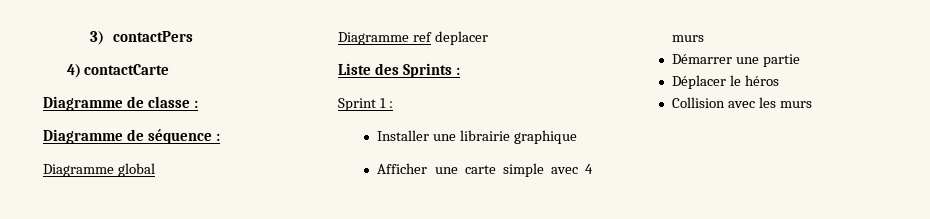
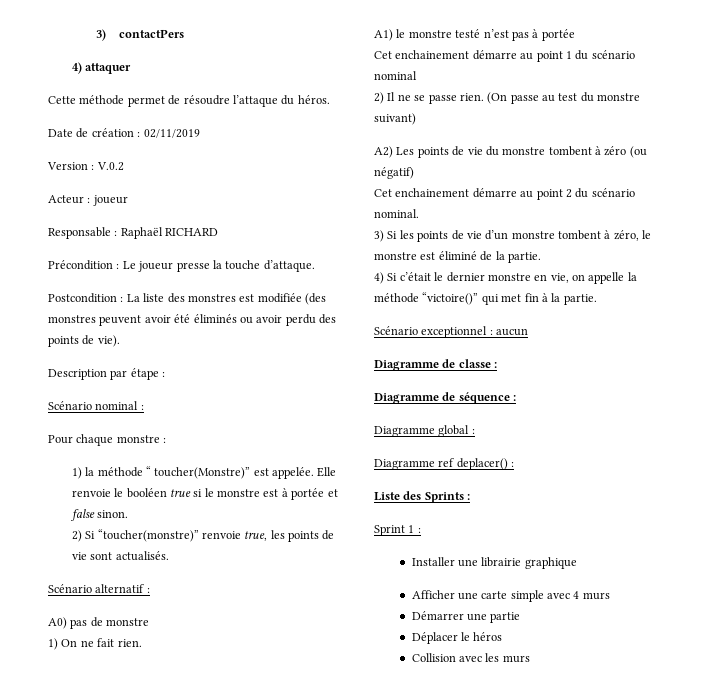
- 4) contactCarte
+ 4) attaquer
+ Cette méthode permet de résoudre l’attaque du héros.
+ Date de création : 02/11/2019
+ Version : V.0.2
+ Acteur : joueur
+ Responsable : Raphaël RICHARD
+ Précondition : Le joueur presse la touche d’attaque.
+ Postcondition : La liste des monstres est modifiée (des monstres peuvent avoir été éliminés ou avoir perdu des points de vie).
+ Description par étape :
+ Scénario nominal :
+ Pour chaque monstre :
+ 1) la méthode “ toucher(Monstre)” est appelée. Elle renvoie le booléen true si le monstre est à portée et false sinon.
+ 2) Si “toucher(monstre)” renvoie true, les points de vie sont actualisés.
+ Scénario alternatif :
+ A0) pas de monstre
+ 1) On ne fait rien.
+ A1) le monstre testé n’est pas à portée
+ Cet enchainement démarre au point 1 du scénario nominal
+ 2) Il ne se passe rien. (On passe au test du monstre suivant)
+ A2) Les points de vie du monstre tombent à zéro (ou négatif)
+ Cet enchainement démarre au point 2 du scénario nominal.
+ 3) Si les points de vie d’un monstre tombent à zéro, le monstre est éliminé de la partie.
+ 4) Si c’était le dernier monstre en vie, on appelle la méthode “victoire()” qui met fin à la partie.
+ Scénario exceptionnel : aucun
- Diagramme global
+ Diagramme global :
- Diagramme ref deplacer
+ Diagramme ref deplacer() :

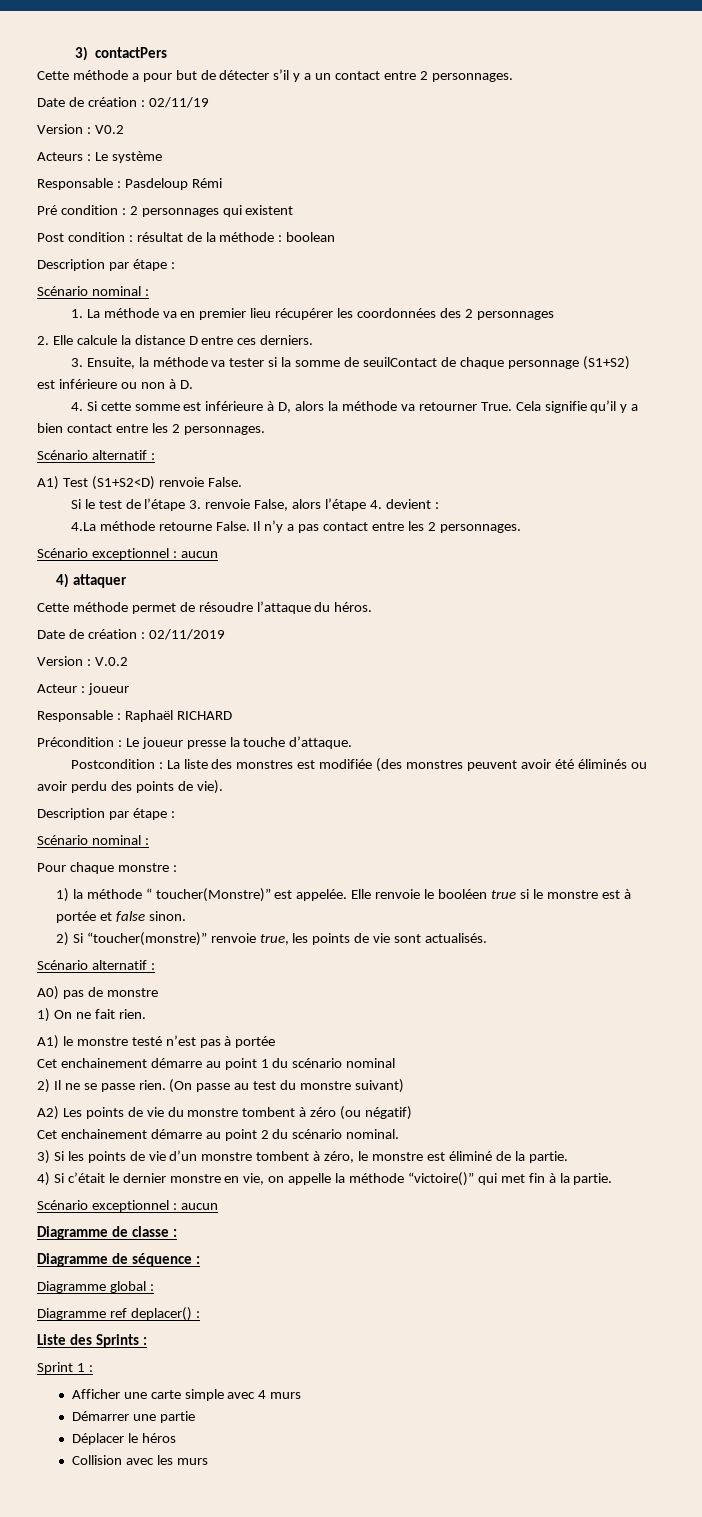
+ Cette méthode a pour but de détecter s’il y a un contact entre 2 personnages.
+ Date de création : 02/11/19
+ Version : V0.2
+ Acteurs : Le système
+ Responsable : Pasdeloup Rémi
+ Pré condition : 2 personnages qui existent
+ Post condition : résultat de la méthode : boolean
+ Description par étape :
+ Scénario nominal :
+ 1. La méthode va en premier lieu récupérer les coordonnées des 2 personnages
+ 2. Elle calcule la distance D entre ces derniers.
+ 3. Ensuite, la méthode va tester si la somme de seuilContact de chaque personnage (S1+S2) est inférieure ou non à D.
+ 4. Si cette somme est inférieure à D, alors la méthode va retourner True. Cela signifie qu’il y a bien contact entre les 2 personnages.
+ Scénario alternatif :
+ A1) Test (S1+S2<D) renvoie False.
+ Si le test de l’étape 3. renvoie False, alors l’étape 4. devient :
+ 4.La méthode retourne False. Il n’y a pas contact entre les 2 personnages.
+ Scénario exceptionnel : aucun
- Installer une librairie graphique

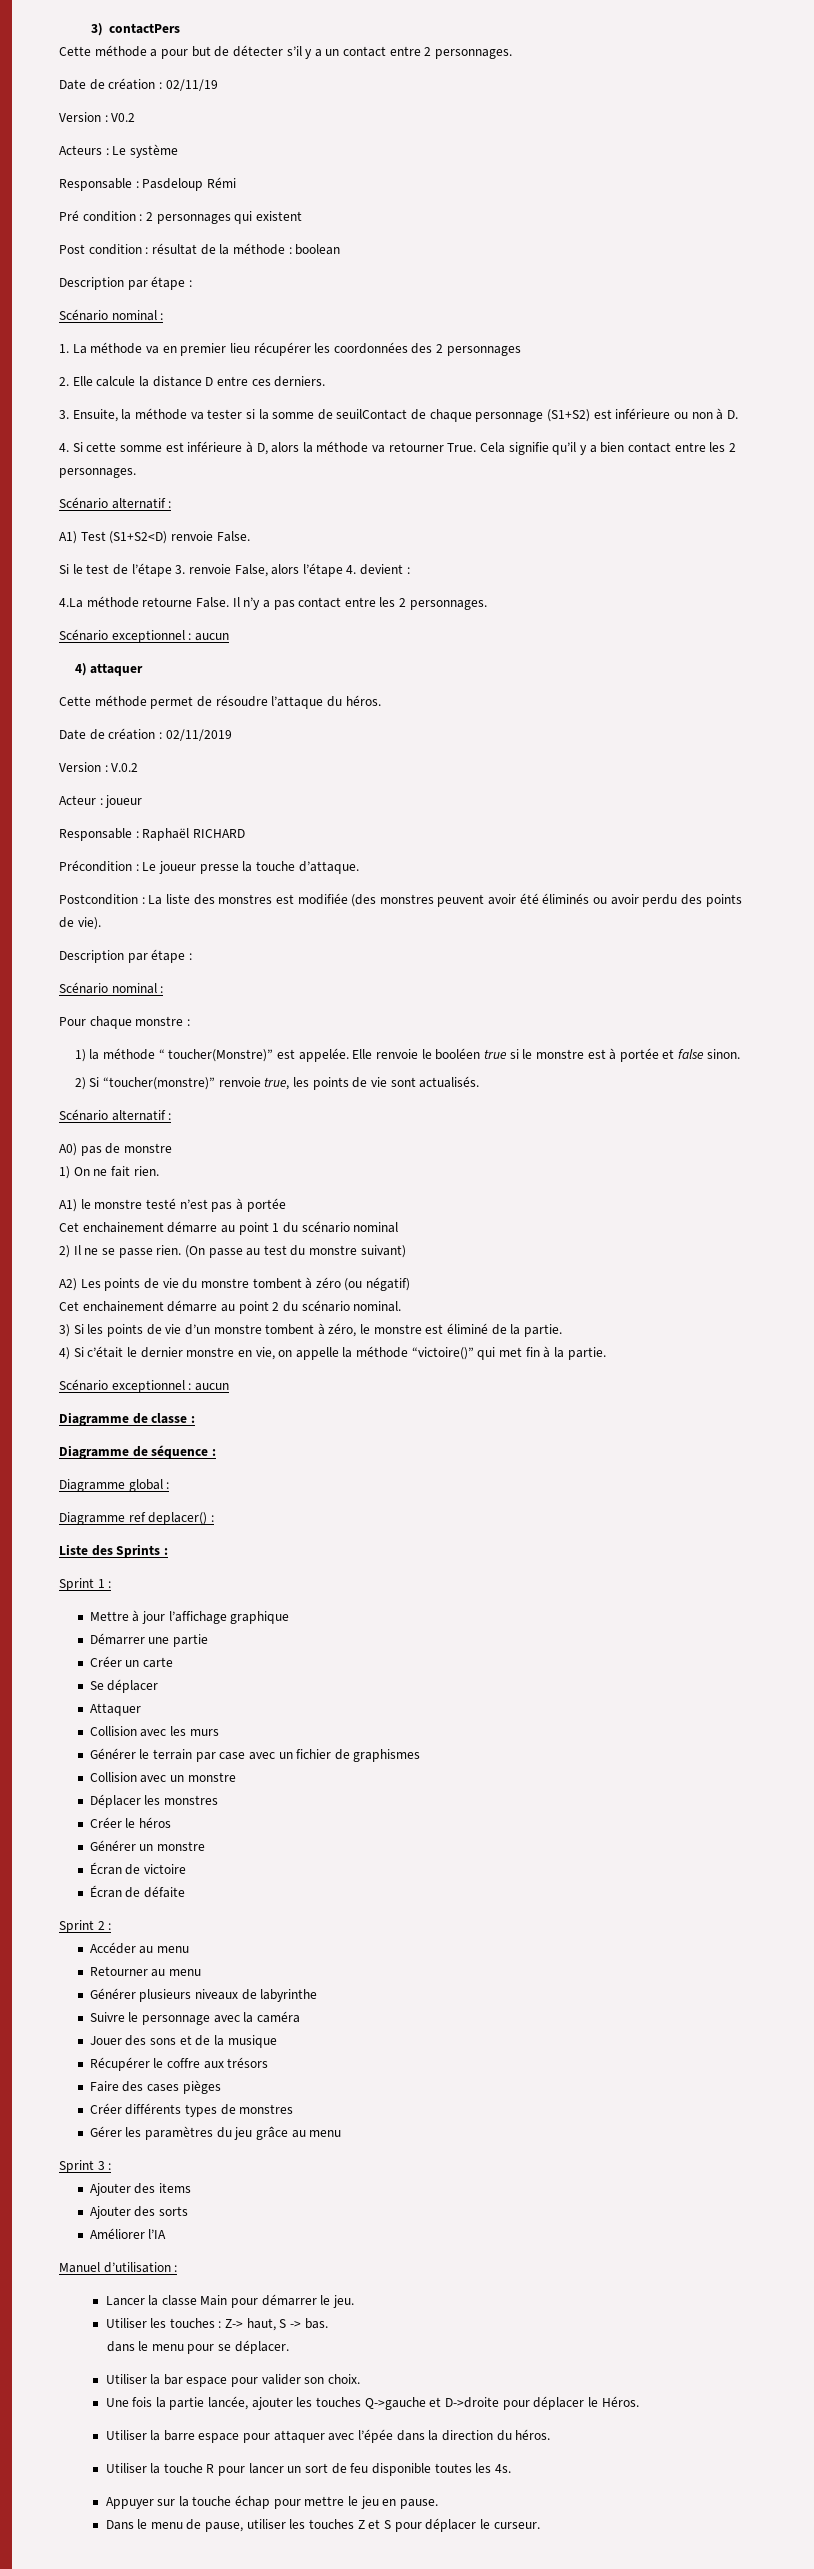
- Afficher une carte simple avec 4 murs
+ Mettre à jour l’affichage graphique
  Démarrer une partie
- Déplacer le héros
+ Créer un carte
+ Se déplacer
+ Attaquer
  Collision avec les murs
+ Générer le terrain par case avec un fichier de graphismes
+ Collision avec un monstre
+ Déplacer les monstres
+ Créer le héros
+ Générer un monstre
+ Écran de victoire
+ Écran de défaite
+ Sprint 2 :
+ Accéder au menu
+ Retourner au menu
+ Générer plusieurs niveaux de labyrinthe
+ Suivre le personnage avec la caméra
+ Jouer des sons et de la musique
+ Récupérer le coffre aux trésors
+ Faire des cases pièges
+ Créer différents types de monstres
+ Gérer les paramètres du jeu grâce au menu
+ Sprint 3 :
+ Ajouter des items
+ Ajouter des sorts
+ Améliorer l’IA
+ Manuel d’utilisation :
+ Lancer la classe Main pour démarrer le jeu.
+ Utiliser les touches : Z-> haut, S -> bas.
+ dans le menu pour se déplacer.
+ Utiliser la bar espace pour valider son choix.
+ Une fois la partie lancée, ajouter les touches Q->gauche et D->droite pour déplacer le Héros.
+ Utiliser la barre espace pour attaquer avec l’épée dans la direction du héros.
+ Utiliser la touche R pour lancer un sort de feu disponible toutes les 4s.
+ Appuyer sur la touche échap pour mettre le jeu en pause.
+ Dans le menu de pause, utiliser les touches Z et S pour déplacer le curseur.

